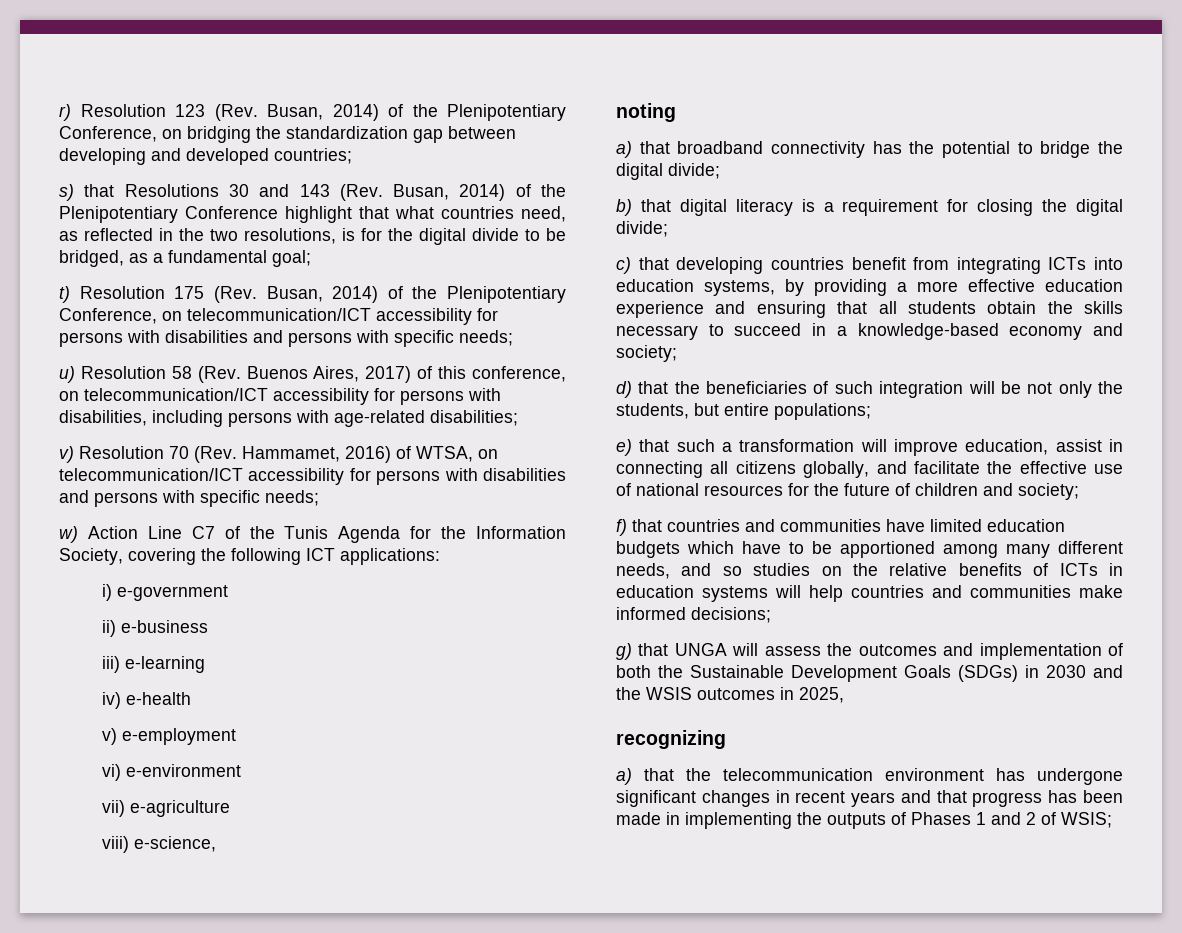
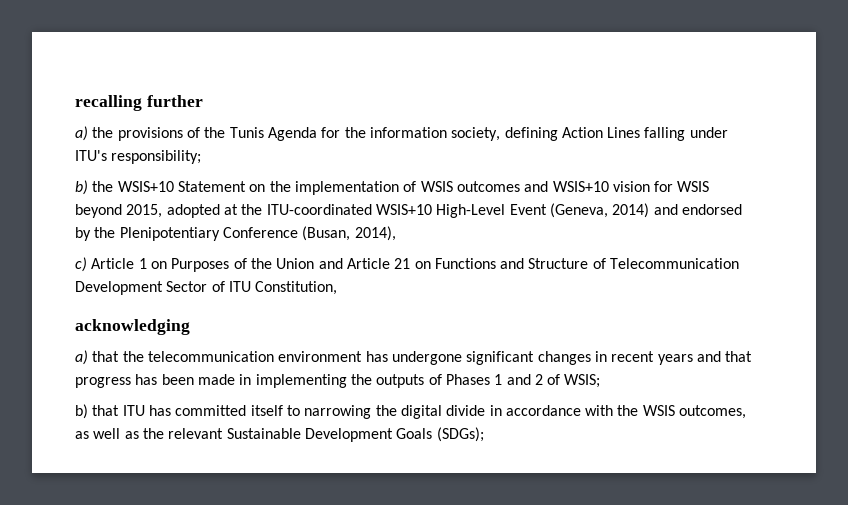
- r) Resolution 123 (Rev. Busan, 2014) of the Plenipotentiary Conference, on bridging the standardization gap between developing and developed countries;
- s) that Resolutions 30 and 143 (Rev. Busan, 2014) of the Plenipotentiary Conference highlight that what countries need, as reflected in the two resolutions, is for the digital divide to be bridged, as a fundamental goal;
- t) Resolution 175 (Rev. Busan, 2014) of the Plenipotentiary Conference, on telecommunication/ICT accessibility for persons with disabilities and persons with specific needs;
- u) Resolution 58 (Rev. Buenos Aires, 2017) of this conference, on telecommunication/ICT accessibility for persons with disabilities, including persons with age-related disabilities;
- v) Resolution 70 (Rev. Hammamet, 2016) of WTSA, on telecommunication/ICT accessibility for persons with disabilities and persons with specific needs;
- w) Action Line C7 of the Tunis Agenda for the Information Society, covering the following ICT applications:
- i) e-government
- ii) e-business
- iii) e-learning
- iv) e-health
- v) e-employment
- vi) e-environment
- vii) e-agriculture
- viii) e-science,
- noting
- a) that broadband connectivity has the potential to bridge the digital divide;
- b) that digital literacy is a requirement for closing the digital divide;
- c) that developing countries benefit from integrating ICTs into education systems, by providing a more effective education experience and ensuring that all students obtain the skills necessary to succeed in a knowledge-based economy and society;
- d) that the beneficiaries of such integration will be not only the students, but entire populations;
- e) that such a transformation will improve education, assist in connecting all citizens globally, and facilitate the effective use of national resources for the future of children and society;
- f) that countries and communities have limited education budgets which have to be apportioned among many different needs, and so studies on the relative benefits of ICTs in education systems will help countries and communities make informed decisions;
- g) that UNGA will assess the outcomes and implementation of both the Sustainable Development Goals (SDGs) in 2030 and the WSIS outcomes in 2025,
- recognizing
+ recalling further
+ a) the provisions of the Tunis Agenda for the information society, defining Action Lines falling under ITU's responsibility;
+ b) the WSIS+10 Statement on the implementation of WSIS outcomes and WSIS+10 vision for WSIS beyond 2015, adopted at the ITU-coordinated WSIS+10 High-Level Event (Geneva, 2014) and endorsed by the Plenipotentiary Conference (Busan, 2014),
+ c) Article 1 on Purposes of the Union and Article 21 on Functions and Structure of Telecommunication Development Sector of ITU Constitution,
+ acknowledging
+ b) that ITU has committed itself to narrowing the digital divide in accordance with the WSIS outcomes, as well as the relevant Sustainable Development Goals (SDGs);

